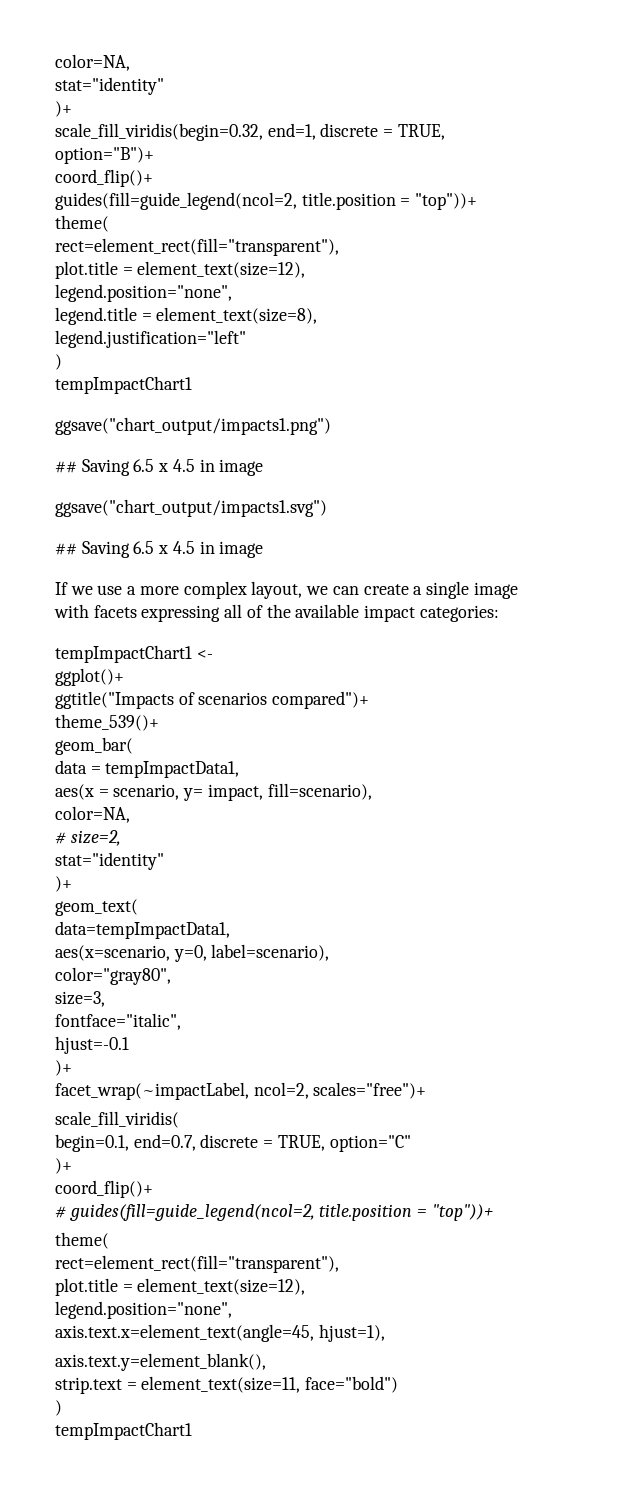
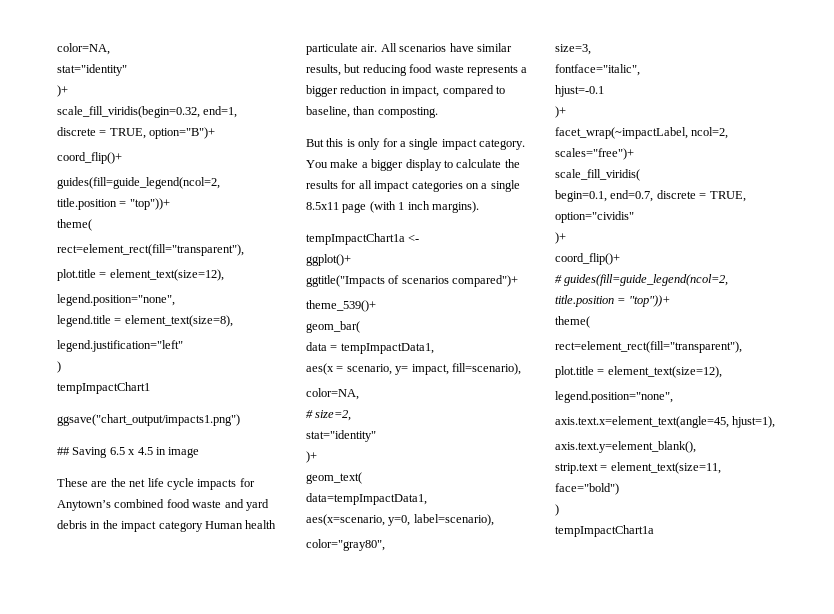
- ggsave("chart_output/impacts1.svg")
- ## Saving 6.5 x 4.5 in image
- If we use a more complex layout, we can create a single image with facets expressing all of the available impact categories:
- tempImpactChart1 <-
+ These are the net life cycle impacts for Anytown’s combined food waste and yard debris in the impact category Human health particulate air. All scenarios have similar results, but reducing food waste represents a bigger reduction in impact, compared to baseline, than composting.
+ But this is only for a single impact category. You make a bigger display to calculate the results for all impact categories on a single 8.5x11 page (with 1 inch margins).
+ tempImpactChart1a <-
- begin=0.1, end=0.7, discrete = TRUE, option="C"
+ begin=0.1, end=0.7, discrete = TRUE, option="cividis"
  strip.text = element_text(size=11, face="bold")
  )
- tempImpactChart1
+ tempImpactChart1a

